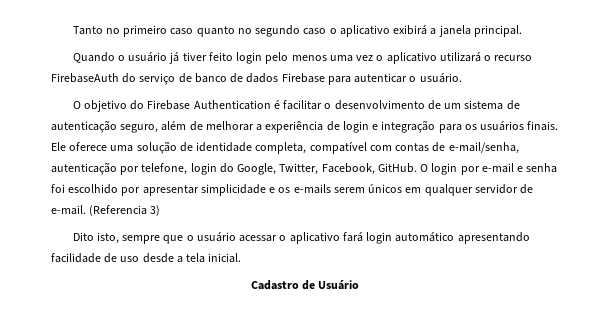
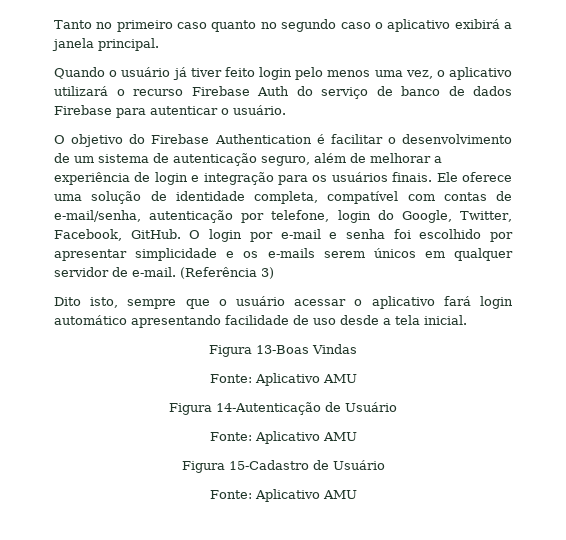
- Quando o usuário já tiver feito login pelo menos uma vez o aplicativo utilizará o recurso FirebaseAuth do serviço de banco de dados Firebase para autenticar o usuário.
+ Quando o usuário já tiver feito login pelo menos uma vez, o aplicativo utilizará o recurso Firebase Auth do serviço de banco de dados Firebase para autenticar o usuário.
- (Referencia 3)
+ (Referência 3)
- Cadastro de Usuário
+ Figura 13-Boas Vindas
+ Fonte: Aplicativo AMU
+ Figura 14-Autenticação de Usuário
+ Fonte: Aplicativo AMU
+ Figura 15-Cadastro de Usuário
+ Fonte: Aplicativo AMU

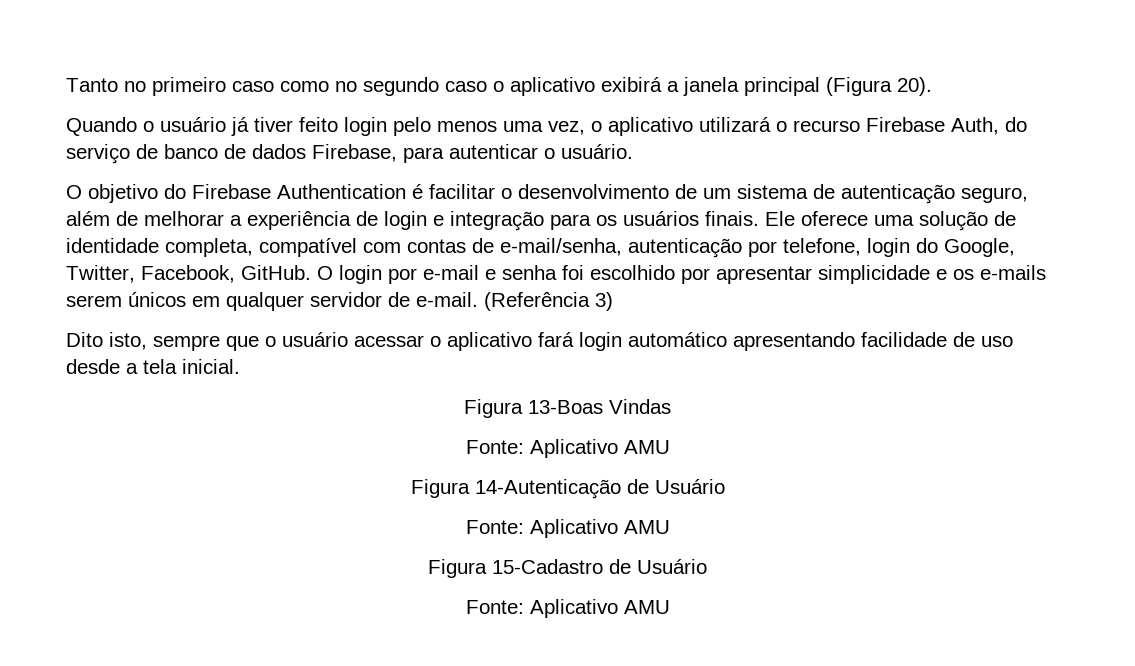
- Tanto no primeiro caso quanto no segundo caso o aplicativo exibirá a janela principal.
+ Tanto no primeiro caso como no segundo caso o aplicativo exibirá a janela principal (Figura 20).
- Quando o usuário já tiver feito login pelo menos uma vez, o aplicativo utilizará o recurso Firebase Auth do serviço de banco de dados Firebase para autenticar o usuário.
+ Quando o usuário já tiver feito login pelo menos uma vez, o aplicativo utilizará o recurso Firebase Auth, do serviço de banco de dados Firebase, para autenticar o usuário.

